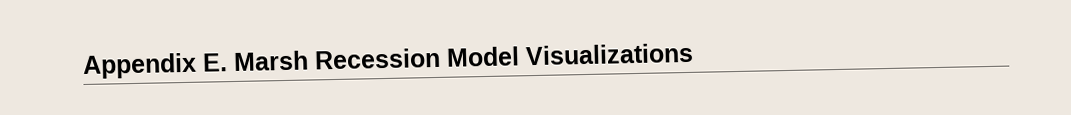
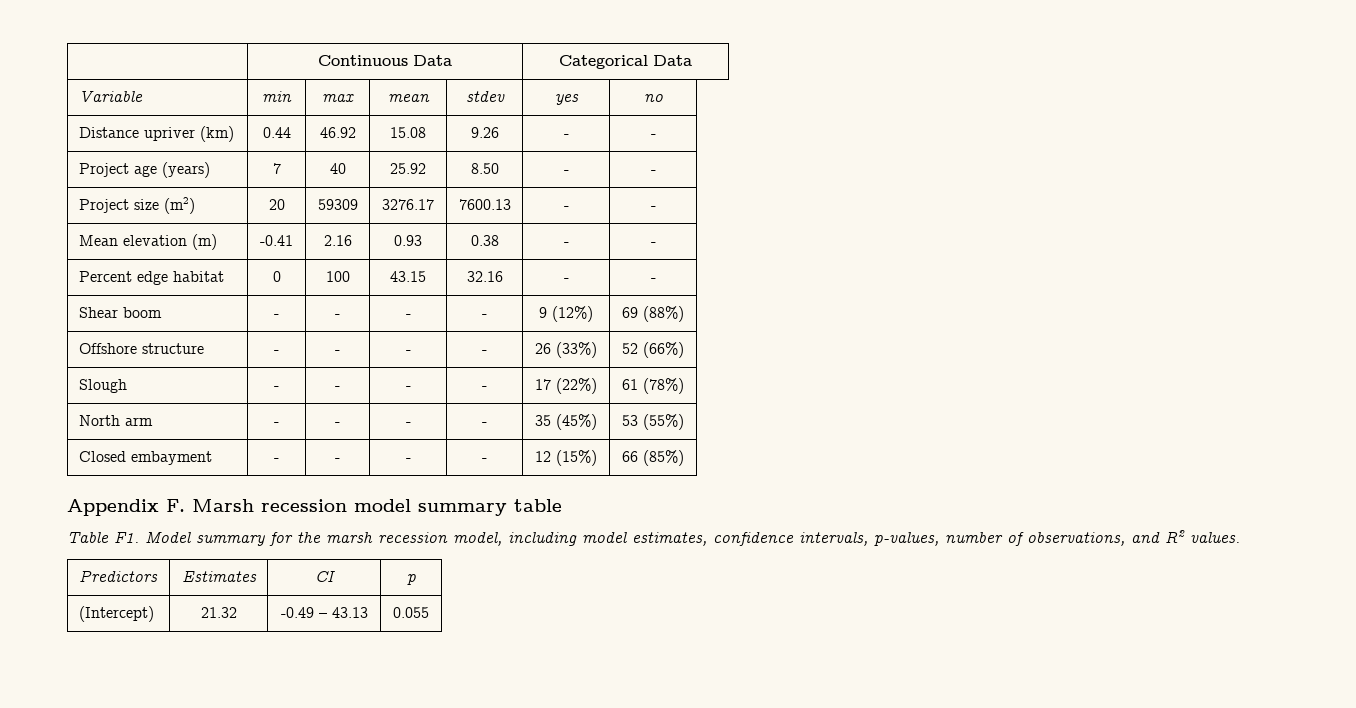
- Appendix E. Marsh Recession Model Visualizations
+ | Continuous Data | Categorical Data
+ Variable | min | max | mean | stdev | yes | no
+ Distance upriver (km) | 0.44 | 46.92 | 15.08 | 9.26 | - | -
+ Project age (years) | 7 | 40 | 25.92 | 8.50 | - | -
+ Project size (m2) | 20 | 59309 | 3276.17 | 7600.13 | - | -
+ Mean elevation (m) | -0.41 | 2.16 | 0.93 | 0.38 | - | -
+ Percent edge habitat | 0 | 100 | 43.15 | 32.16 | - | -
+ Shear boom | - | - | - | - | 9 (12%) | 69 (88%)
+ Offshore structure | - | - | - | - | 26 (33%) | 52 (66%)
+ Slough | - | - | - | - | 17 (22%) | 61 (78%)
+ North arm | - | - | - | - | 35 (45%) | 53 (55%)
+ Closed embayment | - | - | - | - | 12 (15%) | 66 (85%)
+ Appendix F. Marsh recession model summary table
+ Table F1. Model summary for the marsh recession model, including model estimates, confidence intervals, p-values, number of observations, and R2 values.
+ Predictors | Estimates | CI | p
+ (Intercept) | 21.32 | -0.49 – 43.13 | 0.055

